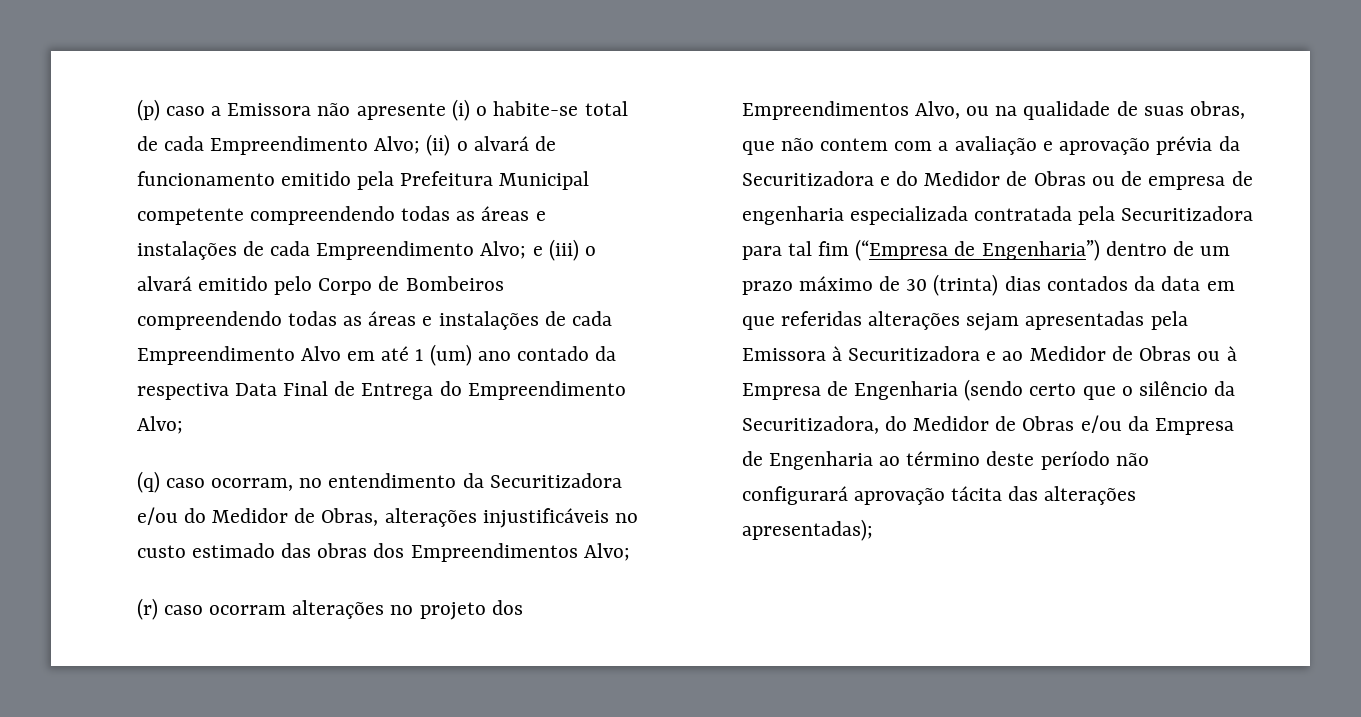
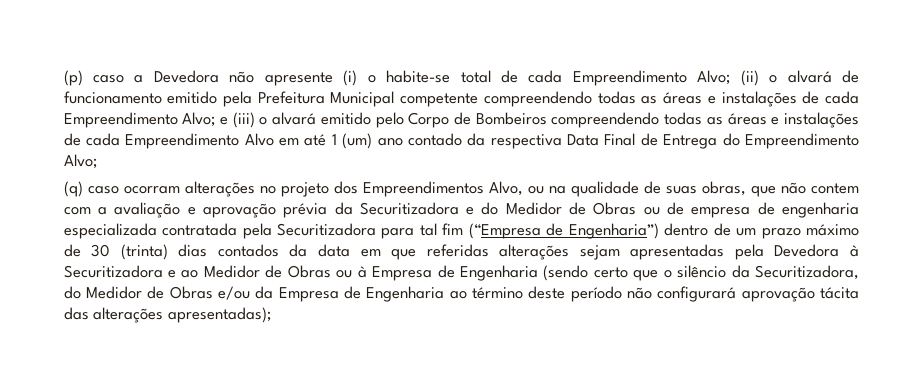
- (p) caso a Emissora não apresente (i) o habite-se total de cada Empreendimento Alvo;
+ (p) caso a Devedora não apresente (i) o habite-se total de cada Empreendimento Alvo;
- (q) caso ocorram, no entendimento da Securitizadora e/ou do Medidor de Obras, alterações injustificáveis no custo estimado das obras dos Empreendimentos Alvo;
- (r) caso ocorram alterações no projeto dos Empreendimentos Alvo, ou na qualidade de suas obras, que não contem com a avaliação e aprovação prévia da Securitizadora e do Medidor de Obras ou de empresa de engenharia especializada contratada pela Securitizadora para tal fim (“Empresa de Engenharia”) dentro de um prazo máximo de 30 (trinta) dias contados da data em que referidas alterações sejam apresentadas pela Emissora à Securitizadora e ao Medidor de Obras ou à Empresa de Engenharia (sendo certo que o silêncio da Securitizadora, do Medidor de Obras e/ou da Empresa de Engenharia ao término deste período não configurará aprovação tácita das alterações apresentadas);
+ (q) caso ocorram alterações no projeto dos Empreendimentos Alvo, ou na qualidade de suas obras, que não contem com a avaliação e aprovação prévia da Securitizadora e do Medidor de Obras ou de empresa de engenharia especializada contratada pela Securitizadora para tal fim (“Empresa de Engenharia”) dentro de um prazo máximo de 30 (trinta) dias contados da data em que referidas alterações sejam apresentadas pela Devedora à Securitizadora e ao Medidor de Obras ou à Empresa de Engenharia (sendo certo que o silêncio da Securitizadora, do Medidor de Obras e/ou da Empresa de Engenharia ao término deste período não configurará aprovação tácita das alterações apresentadas);

